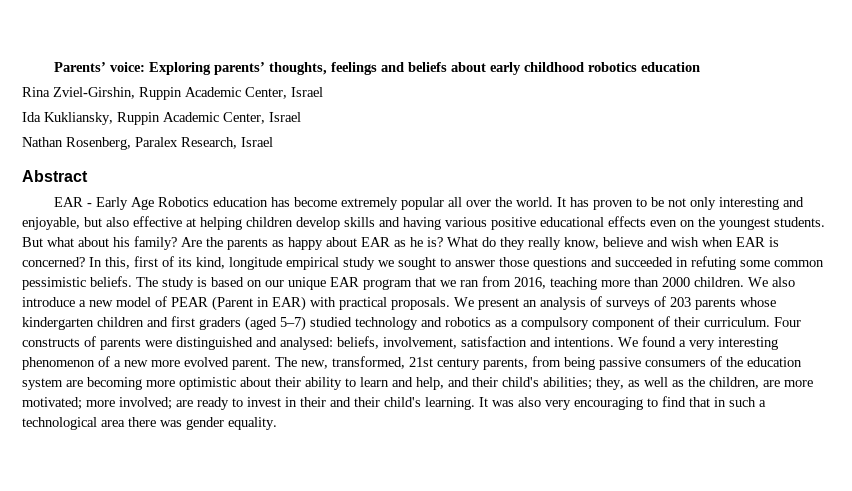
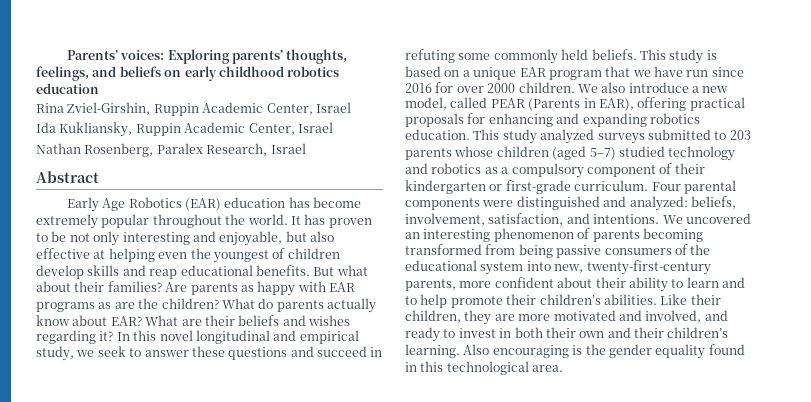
- Parents’ voice: Exploring parents’ thoughts, feelings and beliefs about early childhood robotics education
+ Parents’ voices: Exploring parents’ thoughts, feelings, and beliefs on early childhood robotics education
- EAR - Early Age Robotics education has become extremely popular all over the world.
+ Early Age Robotics (EAR) education has become extremely popular throughout the world.
- It has proven to be not only interesting and enjoyable, but also effective at helping children develop skills and having various positive educational effects even on the youngest students. But what about his family? Are the parents as happy about EAR as he is? What do they really know, believe and wish when EAR is concerned? In this, first of its kind, longitude empirical study we sought to answer those questions and succeeded in refuting some common pessimistic beliefs. The study is based on our unique EAR program that we ran from 2016, teaching more than 2000 children.
+ It has proven to be not only interesting and enjoyable, but also effective at helping even the youngest of children develop skills and reap educational benefits. But what about their families? Are parents as happy with EAR programs as are the children? What do parents actually know about EAR? What are their beliefs and wishes regarding it? In this novel longitudinal and empirical study, we seek to answer these questions and succeed in refuting some commonly held beliefs. This study is based on a unique EAR program that we have run since 2016 for over 2000 children.
- We also introduce a new model of PEAR (Parent in EAR) with practical proposals. We present an analysis of surveys of 203 parents whose kindergarten children and first graders (aged 5–7) studied technology and robotics as a compulsory component of their curriculum. Four constructs of parents were distinguished and analysed: beliefs, involvement, satisfaction and intentions.
+ We also introduce a new model, called PEAR (Parents in EAR), offering practical proposals for enhancing and expanding robotics education. This study analyzed surveys submitted to 203 parents whose children (aged 5–7) studied technology and robotics as a compulsory component of their kindergarten or first-grade curriculum. Four parental components were distinguished and analyzed: beliefs, involvement, satisfaction, and intentions.
- We found a very interesting phenomenon of a new more evolved parent. The new, transformed, 21st century parents, from being passive consumers of the education system are becoming more optimistic about their ability to learn and help, and their child's abilities; they, as well as the children, are more motivated; more involved; are ready to invest in their and their child's learning. It was also very encouraging to find that in such a technological area there was gender equality.
+ We uncovered an interesting phenomenon of parents becoming transformed from being passive consumers of the educational system into new, twenty-first-century parents, more confident about their ability to learn and to help promote their children’s abilities. Like their children, they are more motivated and involved, and ready to invest in both their own and their children’s learning. Also encouraging is the gender equality found in this technological area.

